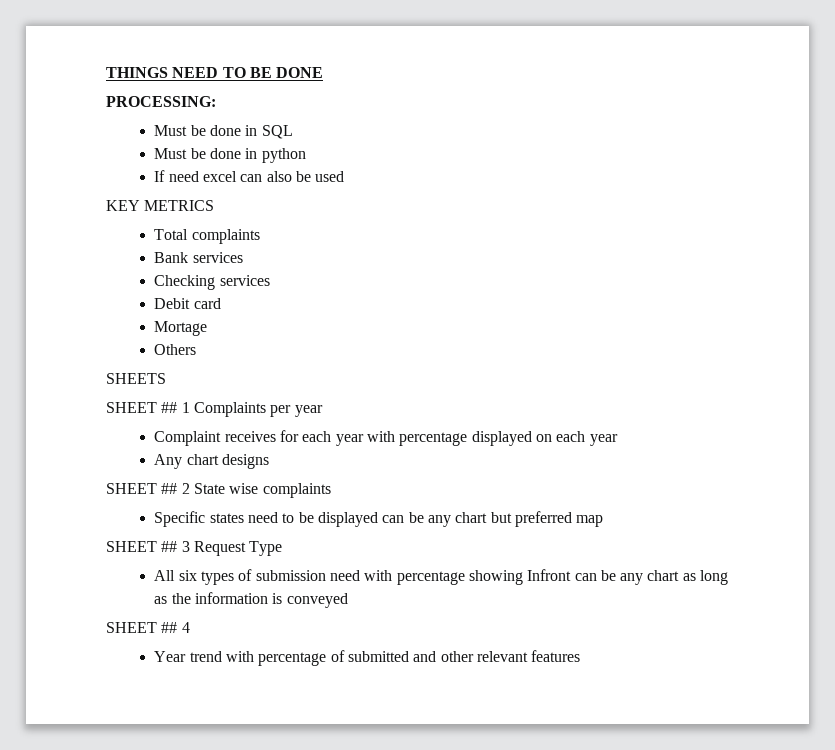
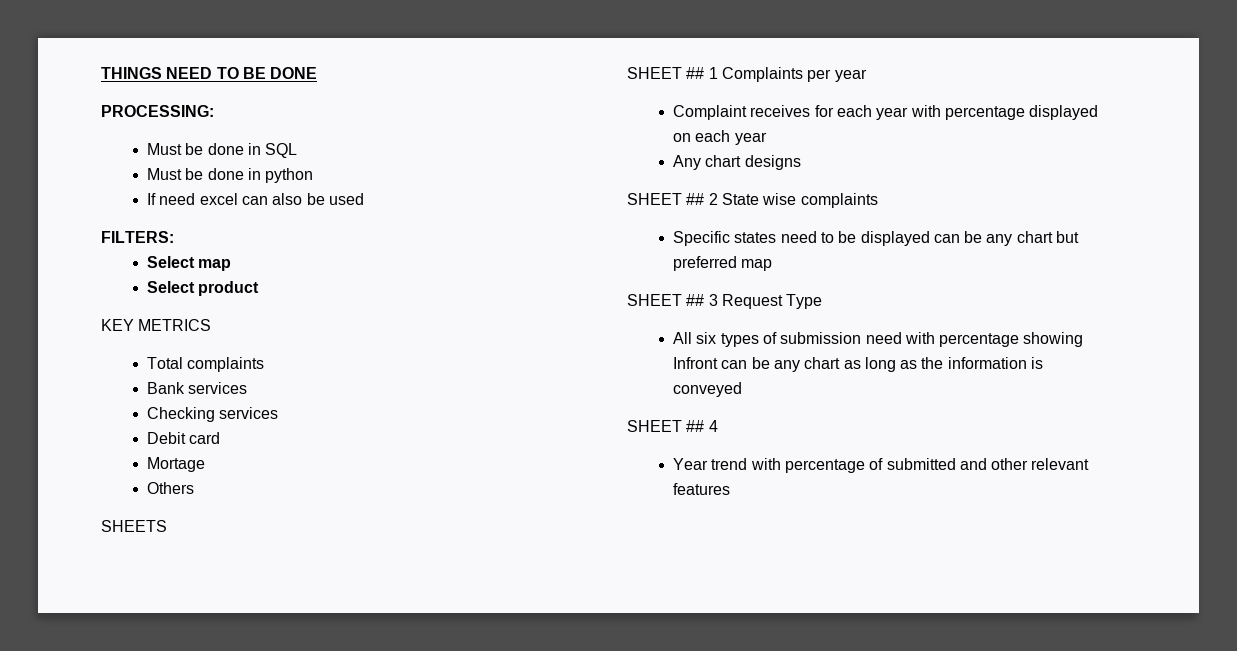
+ FILTERS:
+ Select map
+ Select product

